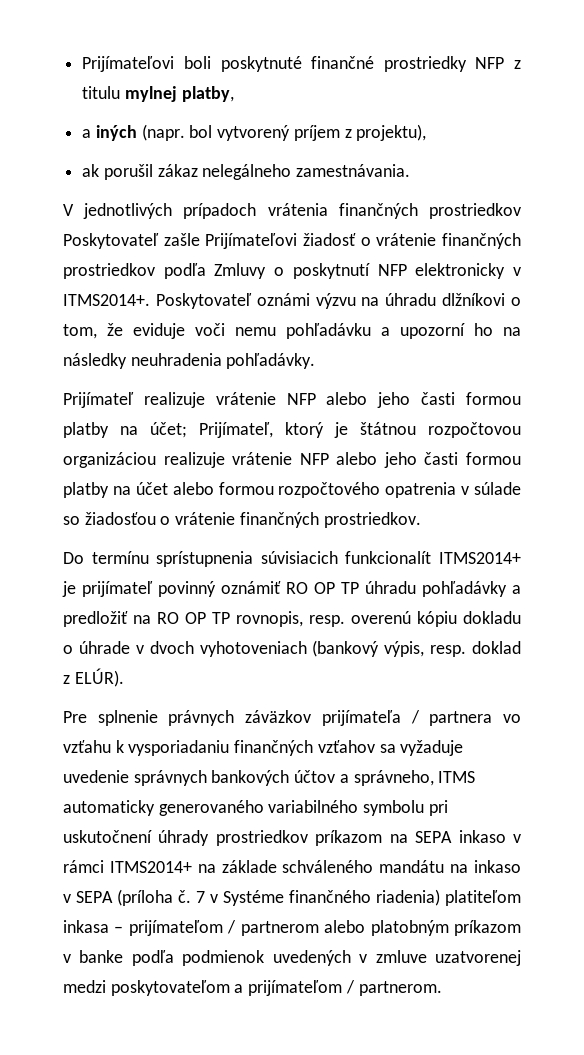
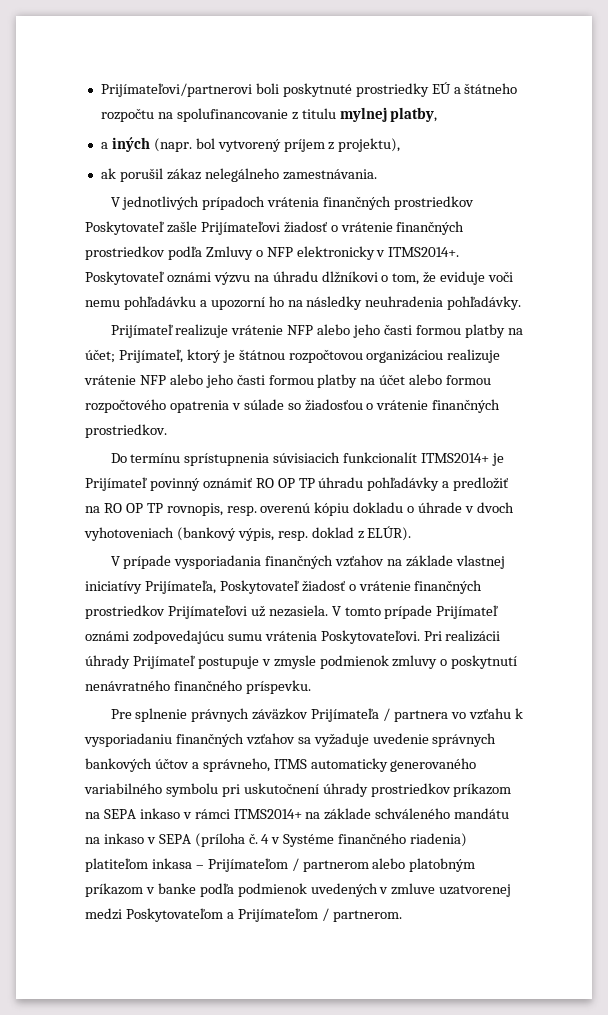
- Prijímateľovi boli poskytnuté finančné prostriedky NFP z titulu mylnej platby,
+ Prijímateľovi/partnerovi boli poskytnuté prostriedky EÚ a štátneho rozpočtu na spolufinancovanie z titulu mylnej platby,
- V jednotlivých prípadoch vrátenia finančných prostriedkov Poskytovateľ zašle Prijímateľovi žiadosť o vrátenie finančných prostriedkov podľa Zmluvy o poskytnutí NFP elektronicky v ITMS2014+.
+ V jednotlivých prípadoch vrátenia finančných prostriedkov Poskytovateľ zašle Prijímateľovi žiadosť o vrátenie finančných prostriedkov podľa Zmluvy o NFP elektronicky v ITMS2014+.
- Do termínu sprístupnenia súvisiacich funkcionalít ITMS2014+ je prijímateľ povinný oznámiť RO OP TP úhradu pohľadávky a predložiť na RO OP TP rovnopis, resp. overenú kópiu dokladu o úhrade v dvoch vyhotoveniach (bankový výpis, resp. doklad z ELÚR).
+ Do termínu sprístupnenia súvisiacich funkcionalít ITMS2014+ je Prijímateľ povinný oznámiť RO OP TP úhradu pohľadávky a predložiť na RO OP TP rovnopis, resp. overenú kópiu dokladu o úhrade v dvoch vyhotoveniach (bankový výpis, resp. doklad z ELÚR).
+ V prípade vysporiadania finančných vzťahov na základe vlastnej iniciatívy Prijímateľa, Poskytovateľ žiadosť o vrátenie finančných prostriedkov Prijímateľovi už nezasiela. V tomto prípade Prijímateľ oznámi zodpovedajúcu sumu vrátenia Poskytovateľovi. Pri realizácii úhrady Prijímateľ postupuje v zmysle podmienok zmluvy o poskytnutí nenávratného finančného príspevku.
- Pre splnenie právnych záväzkov prijímateľa / partnera vo vzťahu k vysporiadaniu finančných vzťahov sa vyžaduje uvedenie správnych bankových účtov a správneho, ITMS automaticky generovaného variabilného symbolu pri uskutočnení úhrady prostriedkov príkazom na SEPA inkaso v rámci ITMS2014+ na základe schváleného mandátu na inkaso v SEPA (príloha č.
+ Pre splnenie právnych záväzkov Prijímateľa / partnera vo vzťahu k vysporiadaniu finančných vzťahov sa vyžaduje uvedenie správnych bankových účtov a správneho, ITMS automaticky generovaného variabilného symbolu pri uskutočnení úhrady prostriedkov príkazom na SEPA inkaso v rámci ITMS2014+ na základe schváleného mandátu na inkaso v SEPA (príloha č.
- 7 v Systéme finančného riadenia) platiteľom inkasa – prijímateľom / partnerom alebo platobným príkazom v banke podľa podmienok uvedených v zmluve uzatvorenej medzi poskytovateľom a prijímateľom / partnerom.
+ 4 v Systéme finančného riadenia) platiteľom inkasa – Prijímateľom / partnerom alebo platobným príkazom v banke podľa podmienok uvedených v zmluve uzatvorenej medzi Poskytovateľom a Prijímateľom / partnerom.

